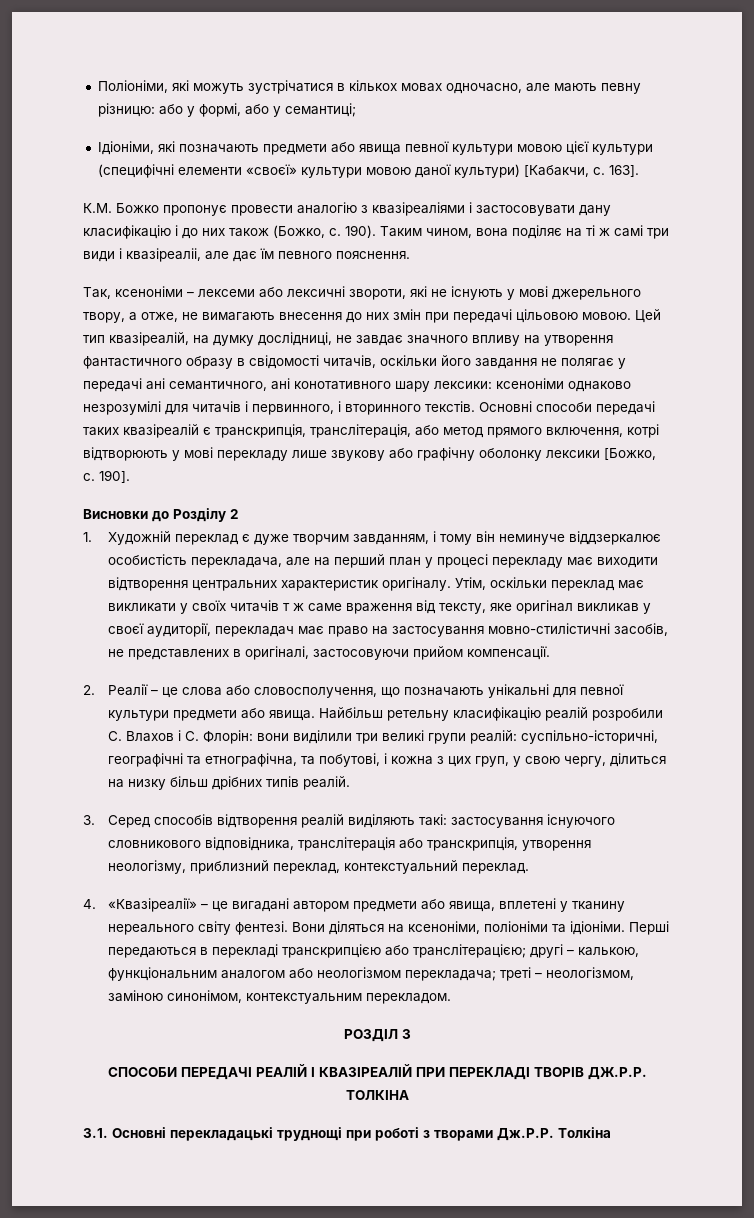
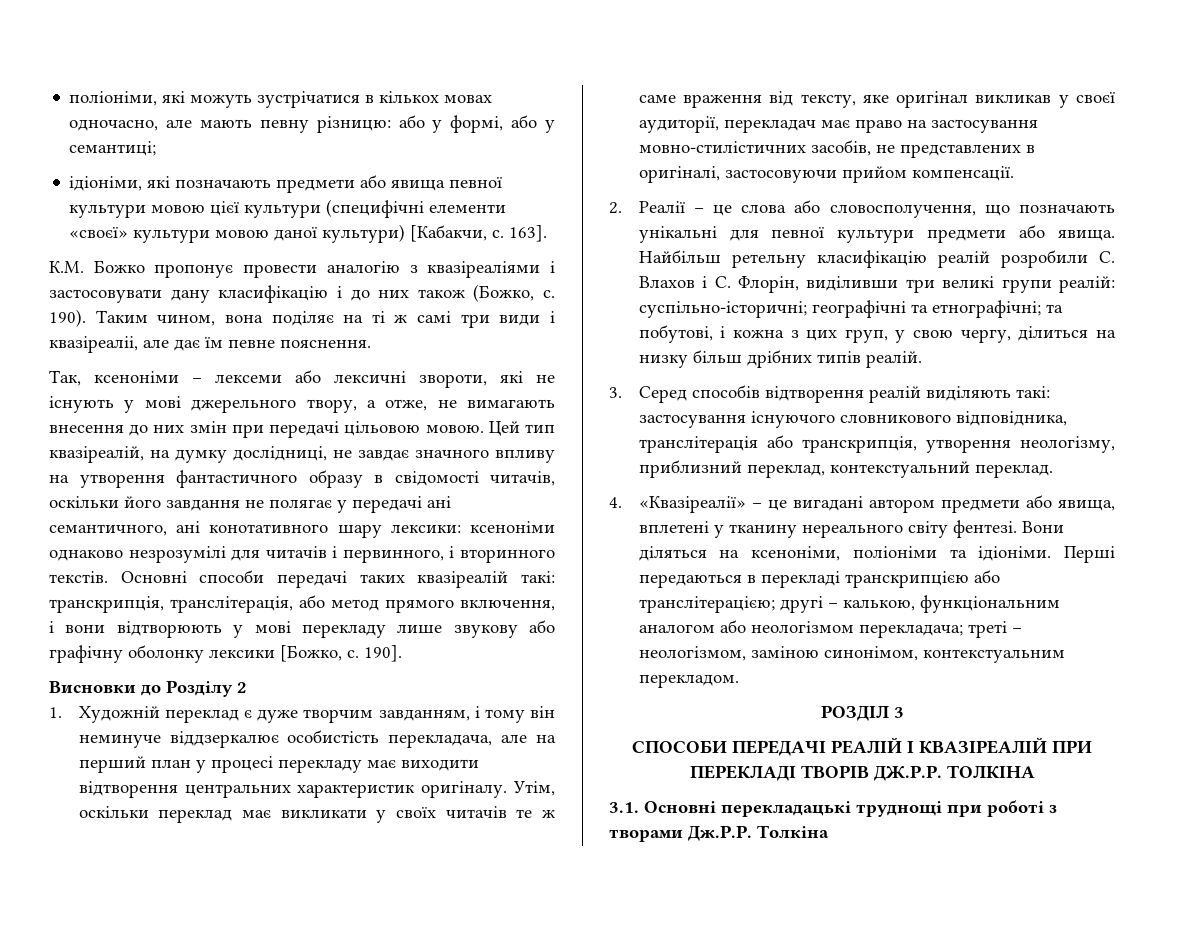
- Поліоніми, які можуть зустрічатися в кількох мовах одночасно, але мають певну різницю: або у формі, або у семантиці;
+ поліоніми, які можуть зустрічатися в кількох мовах одночасно, але мають певну різницю: або у формі, або у семантиці;
- Ідіоніми, які позначають предмети або явища певної культури мовою цієї культури (специфічні елементи «своєї» культури мовою даної культури) [Кабакчи, c.
+ ідіоніми, які позначають предмети або явища певної культури мовою цієї культури (специфічні елементи «своєї» культури мовою даної культури) [Кабакчи, c.
- Таким чином, вона поділяє на ті ж самі три види і квазіреаліі, але дає їм певного пояснення.
+ Таким чином, вона поділяє на ті ж самі три види і квазіреаліі, але дає їм певне пояснення.
- Основні способи передачі таких квазіреалій є транскрипція, транслітерація, або метод прямого включення, котрі відтворюють у мові перекладу лише звукову або графічну оболонку лексики [Божко, c.
+ Основні способи передачі таких квазіреалій такі: транскрипція, транслітерація, або метод прямого включення, і вони відтворюють у мові перекладу лише звукову або графічну оболонку лексики [Божко, c.
- Утім, оскільки переклад має викликати у своїх читачів т ж саме враження від тексту, яке оригінал викликав у своєї аудиторії, перекладач має право на застосування мовно-стилістичні засобів, не представлених в оригіналі, застосовуючи прийом компенсації.
+ Утім, оскільки переклад має викликати у своїх читачів те ж саме враження від тексту, яке оригінал викликав у своєї аудиторії, перекладач має право на застосування мовно-стилістичних засобів, не представлених в оригіналі, застосовуючи прийом компенсації.
- Найбільш ретельну класифікацію реалій розробили С. Влахов і С. Флорін: вони виділили три великі групи реалій: суспільно-історичні, географічні та етнографічна, та побутові, і кожна з цих груп, у свою чергу, ділиться на низку більш дрібних типів реалій.
+ Найбільш ретельну класифікацію реалій розробили С. Влахов і С. Флорін, виділивши три великі групи реалій: суспільно-історичні; географічні та етнографічні; та побутові, і кожна з цих груп, у свою чергу, ділиться на низку більш дрібних типів реалій.

